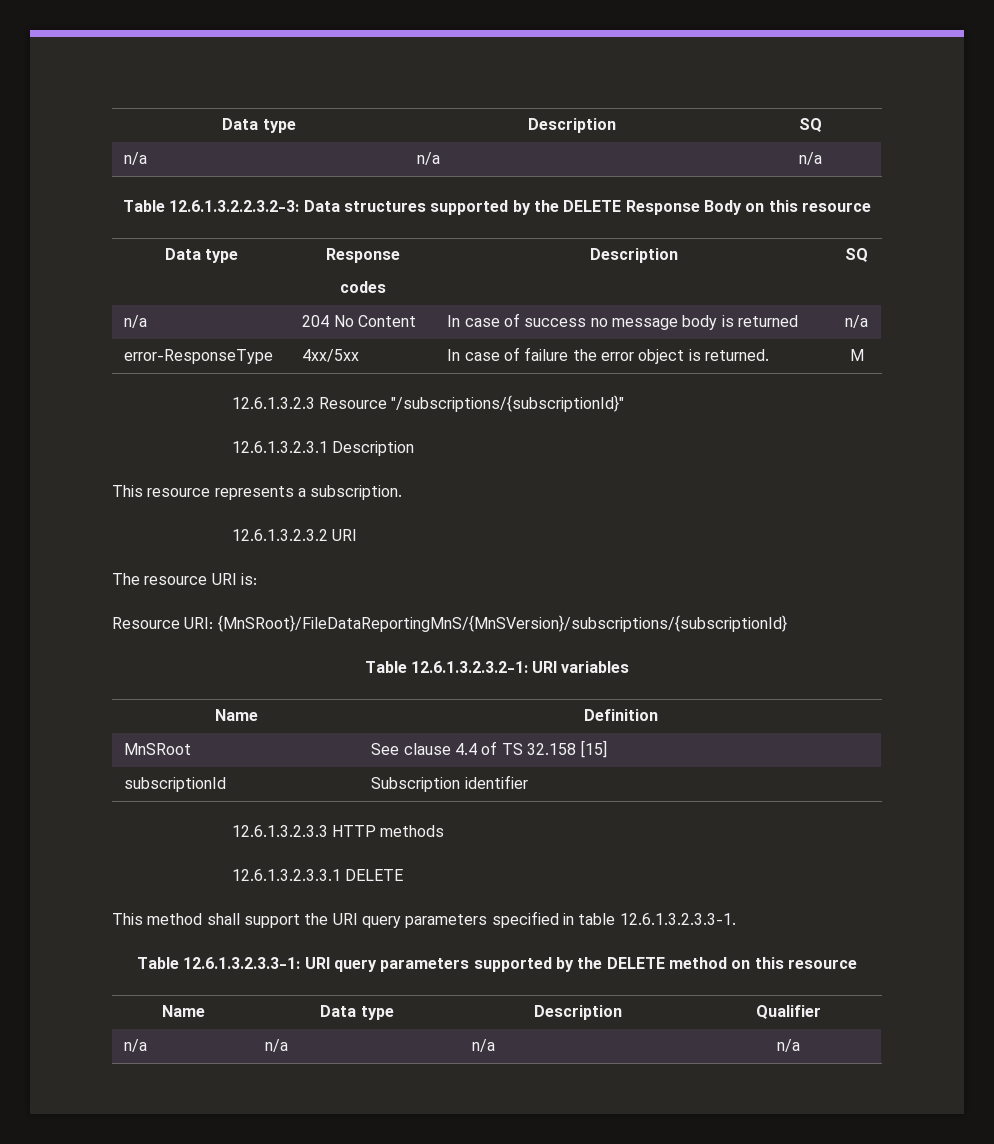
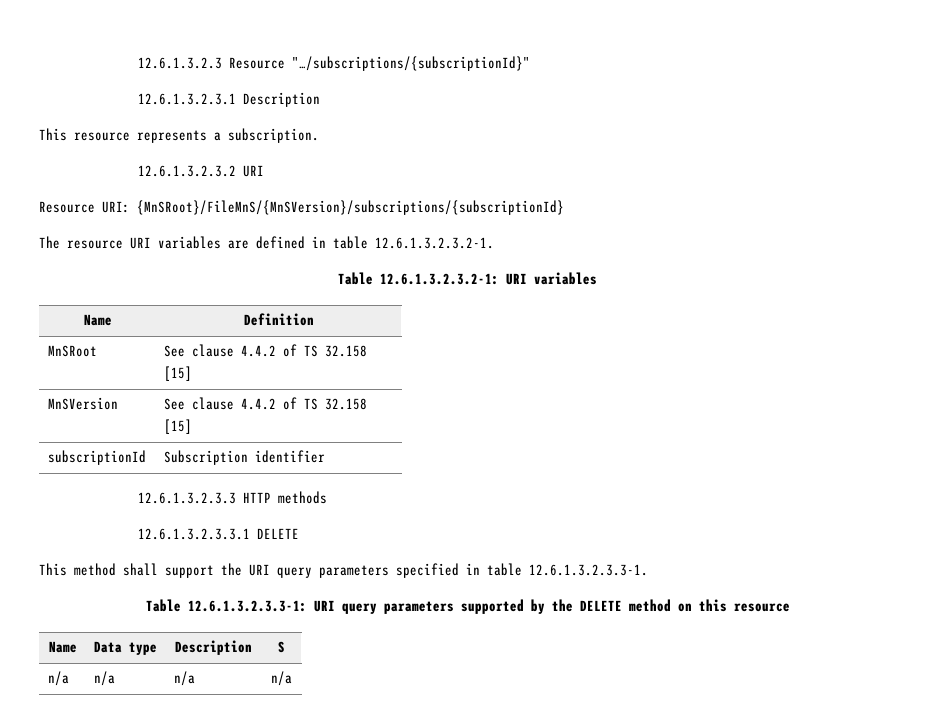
- Data type | Description | SQ
- n/a | n/a | n/a
- Table 12.6.1.3.2.2.3.2-3: Data structures supported by the DELETE Response Body on this resource
- Data type | Response
- codes | Description | SQ
- n/a | 204 No Content | In case of success no message body is returned | n/a
- error-ResponseType | 4xx/5xx | In case of failure the error object is returned. | M
- 12.6.1.3.2.3 Resource "/subscriptions/{subscriptionId}"
+ 12.6.1.3.2.3 Resource "…/subscriptions/{subscriptionId}"
+ Resource URI: {MnSRoot}/FileMnS/{MnSVersion}/subscriptions/{subscriptionId}
- The resource URI is:
- Resource URI: {MnSRoot}/FileDataReportingMnS/{MnSVersion}/subscriptions/{subscriptionId}
+ The resource URI variables are defined in table 12.6.1.3.2.3.2-1.
- MnSRoot | See clause 4.4 of TS 32.158 [15]
+ MnSRoot | See clause 4.4.2 of TS 32.158 [15]
+ MnSVersion | See clause 4.4.2 of TS 32.158 [15]
- Name | Data type | Description | Qualifier
+ Name | Data type | Description | S

